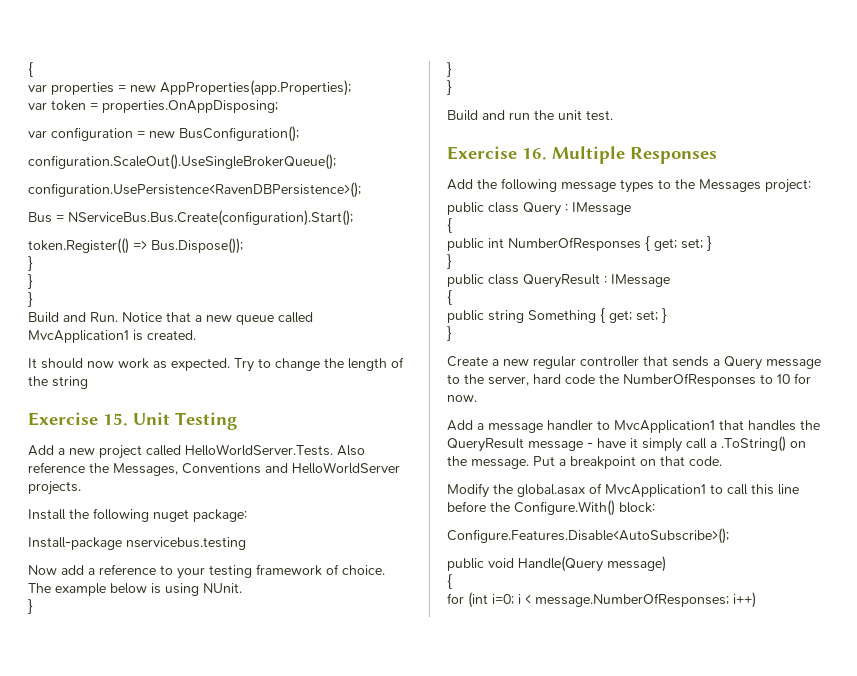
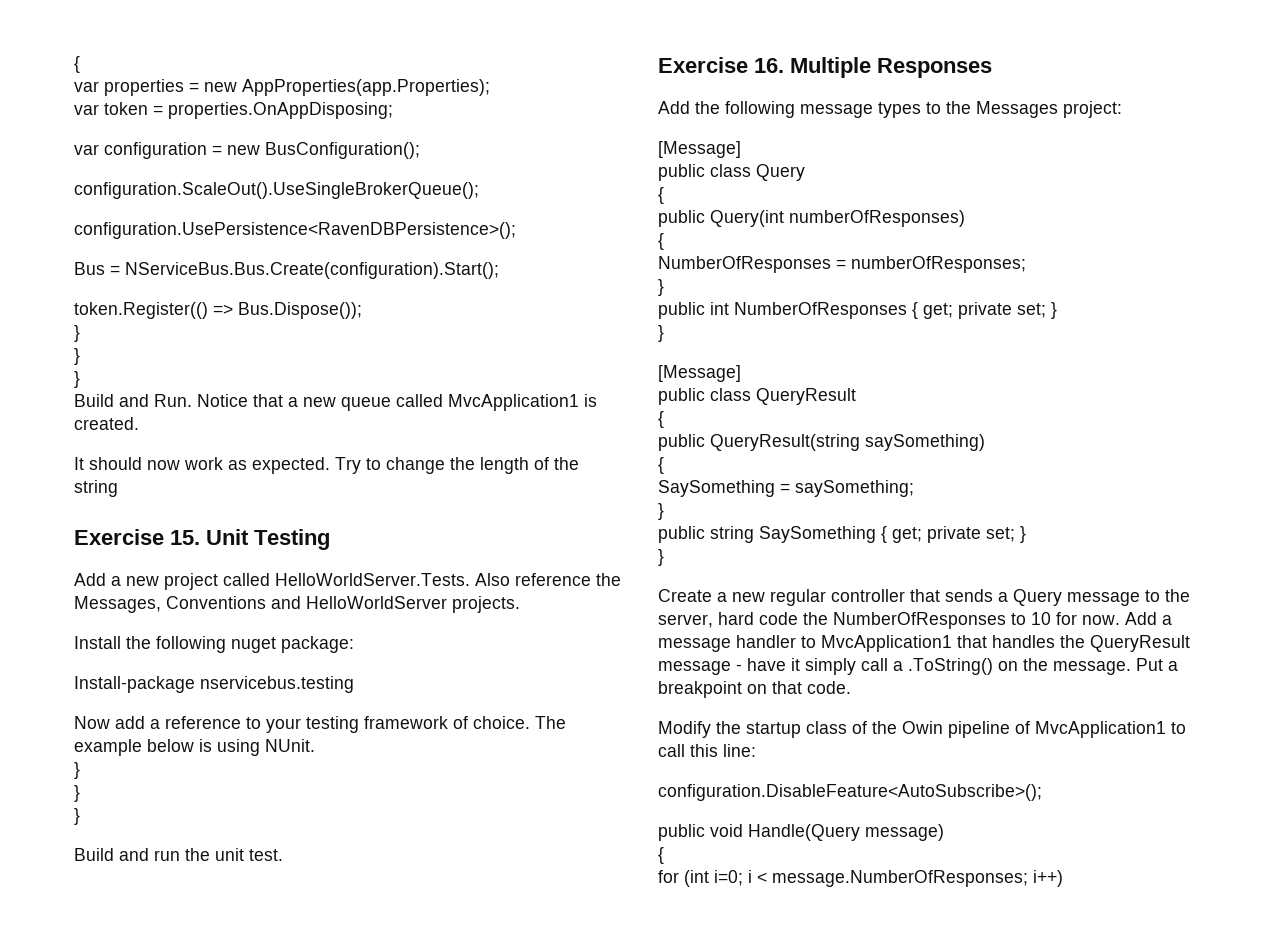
  Add the following message types to the Messages project:
+ [Message]
- public class Query : IMessage
+ public class Query
  {
+ public Query(int numberOfResponses)
+ {
+ NumberOfResponses = numberOfResponses;
+ }
- public int NumberOfResponses { get; set; }
+ public int NumberOfResponses { get; private set; }
  }
+ [Message]
- public class QueryResult : IMessage
+ public class QueryResult
  {
+ public QueryResult(string saySomething)
+ {
+ SaySomething = saySomething;
+ }
- public string Something { get; set; }
+ public string SaySomething { get; private set; }
- Create a new regular controller that sends a Query message to the server, hard code the NumberOfResponses to 10 for now.
- Add a message handler to MvcApplication1 that handles the QueryResult message - have it simply call a .ToString() on the message.
+ Create a new regular controller that sends a Query message to the server, hard code the NumberOfResponses to 10 for now. Add a message handler to MvcApplication1 that handles the QueryResult message - have it simply call a .ToString() on the message.
- Modify the global.asax of MvcApplication1 to call this line before the Configure.With() block:
- Configure.Features.Disable<AutoSubscribe>();
+ Modify the startup class of the Owin pipeline of MvcApplication1 to call this line:
+ configuration.DisableFeature<AutoSubscribe>();

